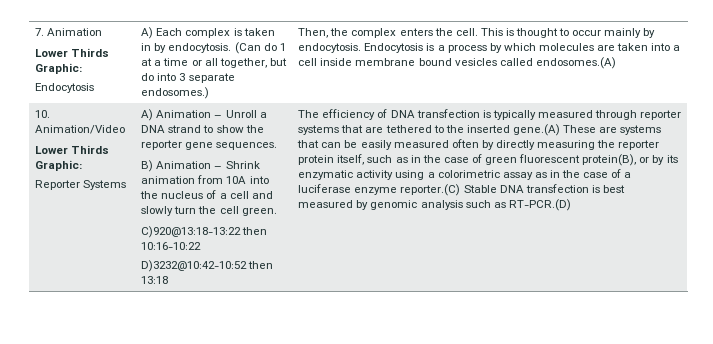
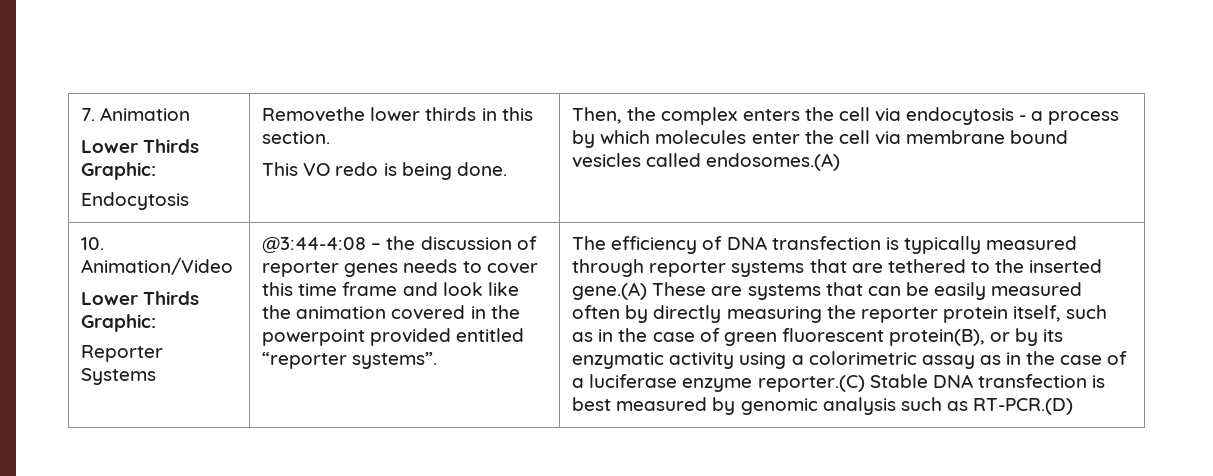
- A) Each complex is taken in by endocytosis. (Can do 1 at a time or all together, but do into 3 separate endosomes.)
+ Removethe lower thirds in this section.
+ This VO redo is being done.
- Then, the complex enters the cell. This is thought to occur mainly by endocytosis. Endocytosis is a process by which molecules are taken into a cell inside membrane bound vesicles called endosomes.(A)
+ Then, the complex enters the cell via endocytosis - a process by which molecules enter the cell via membrane bound vesicles called endosomes.(A)
- A) Animation – Unroll a DNA strand to show the reporter gene sequences.
- B) Animation – Shrink animation from 10A into the nucleus of a cell and slowly turn the cell green.
- C)920@13:18-13:22 then 10:16-10:22
- D)3232@10:42-10:52 then 13:18
+ @3:44-4:08 – the discussion of reporter genes needs to cover this time frame and look like the animation covered in the powerpoint provided entitled “reporter systems”.

